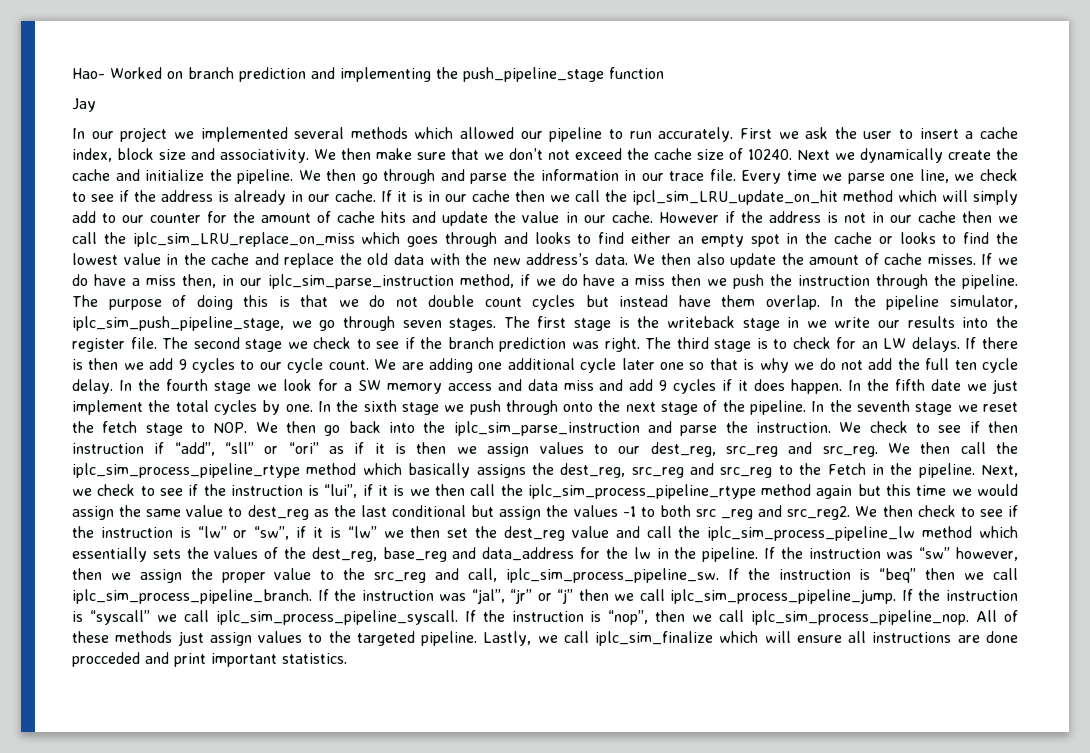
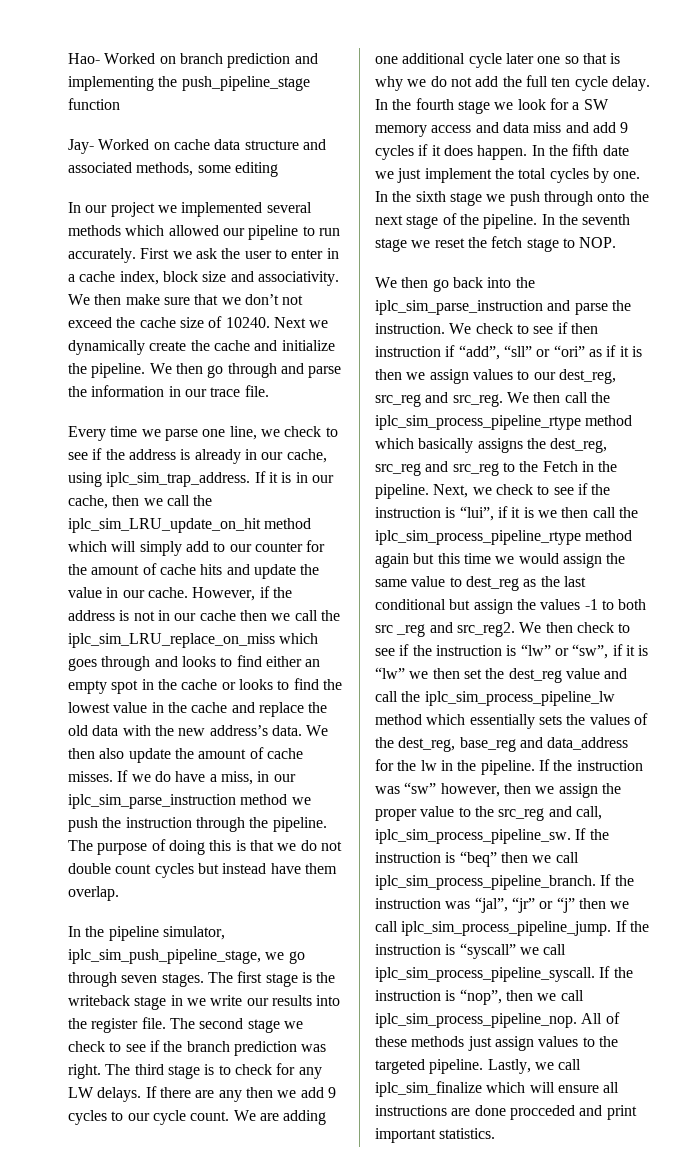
- Jay
+ Jay- Worked on cache data structure and associated methods, some editing
- First we ask the user to insert a cache index, block size and associativity.
+ First we ask the user to enter in a cache index, block size and associativity.
- We then go through and parse the information in our trace file. Every time we parse one line, we check to see if the address is already in our cache.
+ We then go through and parse the information in our trace file.
+ Every time we parse one line, we check to see if the address is already in our cache, using iplc_sim_trap_address.
- If it is in our cache then we call the ipcl_sim_LRU_update_on_hit method which will simply add to our counter for the amount of cache hits and update the value in our cache.
+ If it is in our cache, then we call the iplc_sim_LRU_update_on_hit method which will simply add to our counter for the amount of cache hits and update the value in our cache.
- However if the address is not in our cache then we call the iplc_sim_LRU_replace_on_miss which goes through and looks to find either an empty spot in the cache or looks to find the lowest value in the cache and replace the old data with the new address’s data.
+ However, if the address is not in our cache then we call the iplc_sim_LRU_replace_on_miss which goes through and looks to find either an empty spot in the cache or looks to find the lowest value in the cache and replace the old data with the new address’s data.
- If we do have a miss then, in our iplc_sim_parse_instruction method, if we do have a miss then we push the instruction through the pipeline.
+ If we do have a miss, in our iplc_sim_parse_instruction method we push the instruction through the pipeline.
- The purpose of doing this is that we do not double count cycles but instead have them overlap. In the pipeline simulator, iplc_sim_push_pipeline_stage, we go through seven stages.
+ The purpose of doing this is that we do not double count cycles but instead have them overlap.
+ In the pipeline simulator, iplc_sim_push_pipeline_stage, we go through seven stages.
- The third stage is to check for an LW delays.
+ The third stage is to check for any LW delays.
- If there is then we add 9 cycles to our cycle count.
+ If there are any then we add 9 cycles to our cycle count.
- In the seventh stage we reset the fetch stage to NOP. We then go back into the iplc_sim_parse_instruction and parse the instruction.
+ In the seventh stage we reset the fetch stage to NOP.
+ We then go back into the iplc_sim_parse_instruction and parse the instruction.

